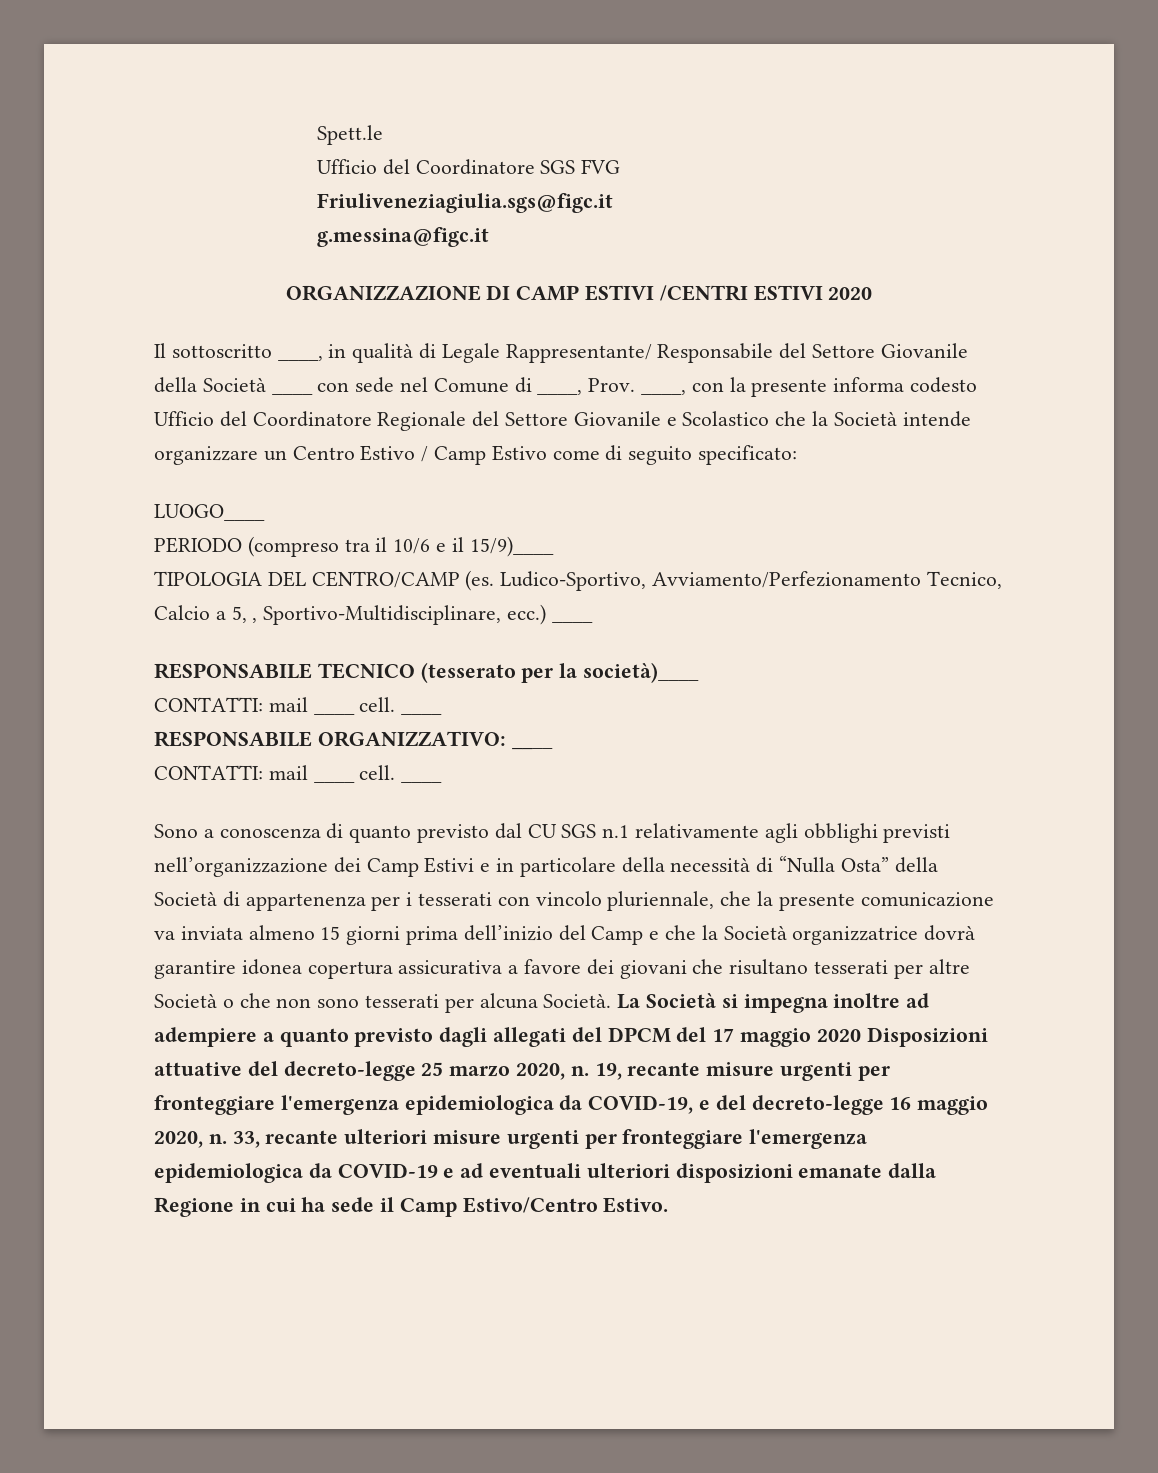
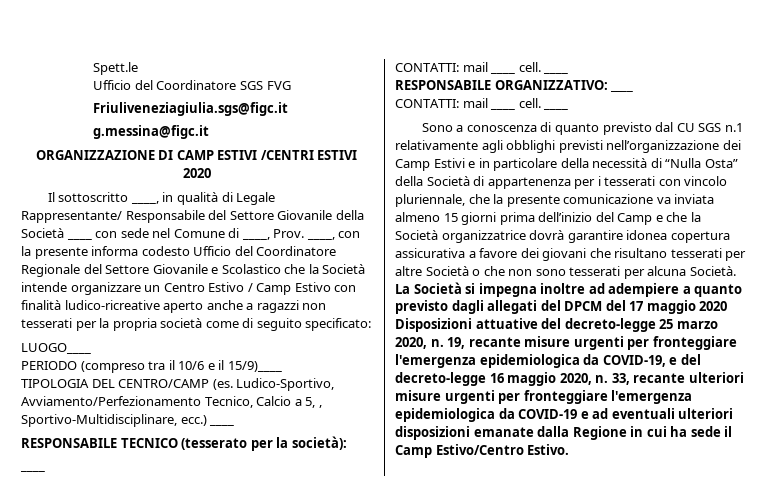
- ____, con la presente informa codesto Ufficio del Coordinatore Regionale del Settore Giovanile e Scolastico che la Società intende organizzare un Centro Estivo / Camp Estivo come di seguito specificato:
+ ____, con la presente informa codesto Ufficio del Coordinatore Regionale del Settore Giovanile e Scolastico che la Società intende organizzare un Centro Estivo / Camp Estivo con finalità ludico-ricreative aperto anche a ragazzi non tesserati per la propria società come di seguito specificato:
- RESPONSABILE TECNICO (tesserato per la società)____
+ RESPONSABILE TECNICO (tesserato per la società):
+ ____

